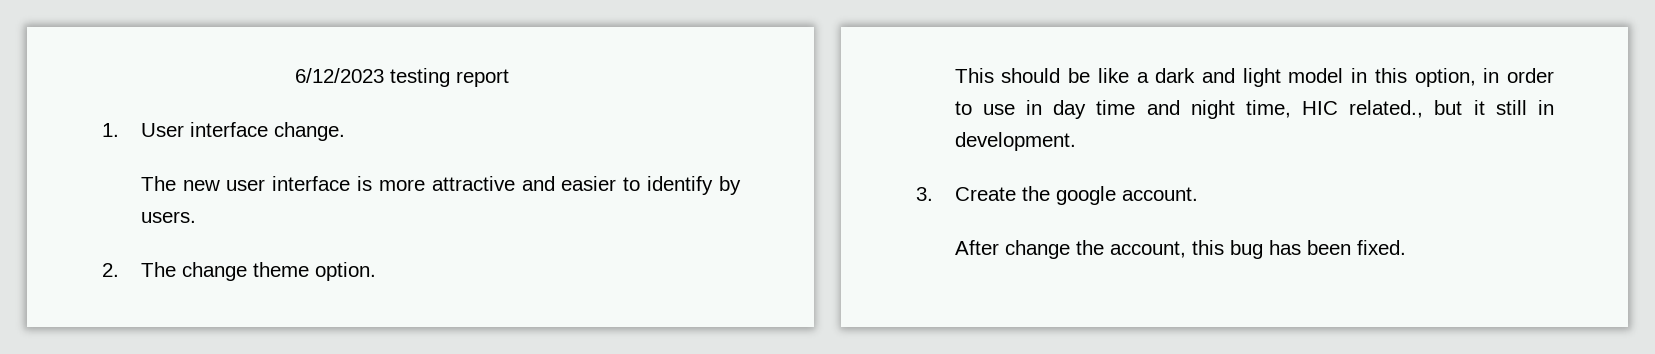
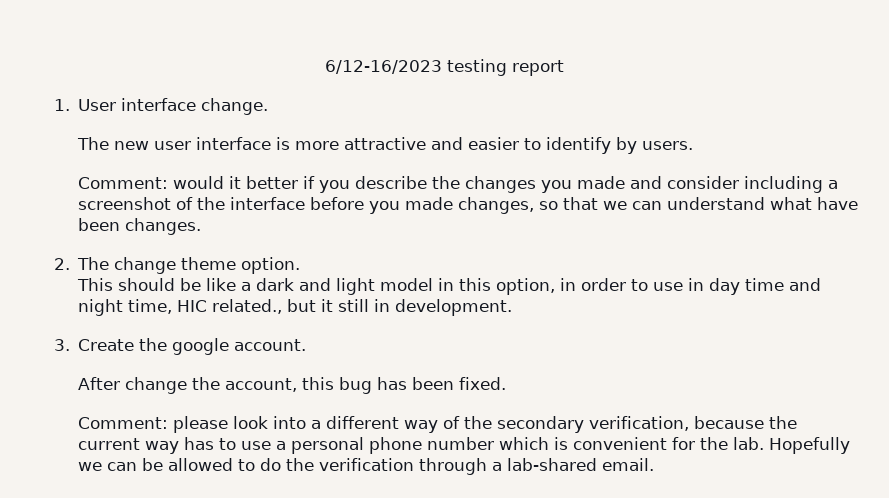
- 6/12/2023 testing report
+ 6/12-16/2023 testing report
+ Comment: would it better if you describe the changes you made and consider including a screenshot of the interface before you made changes, so that we can understand what have been changes.
+ Comment: please look into a different way of the secondary verification, because the current way has to use a personal phone number which is convenient for the lab. Hopefully we can be allowed to do the verification through a lab-shared email.

